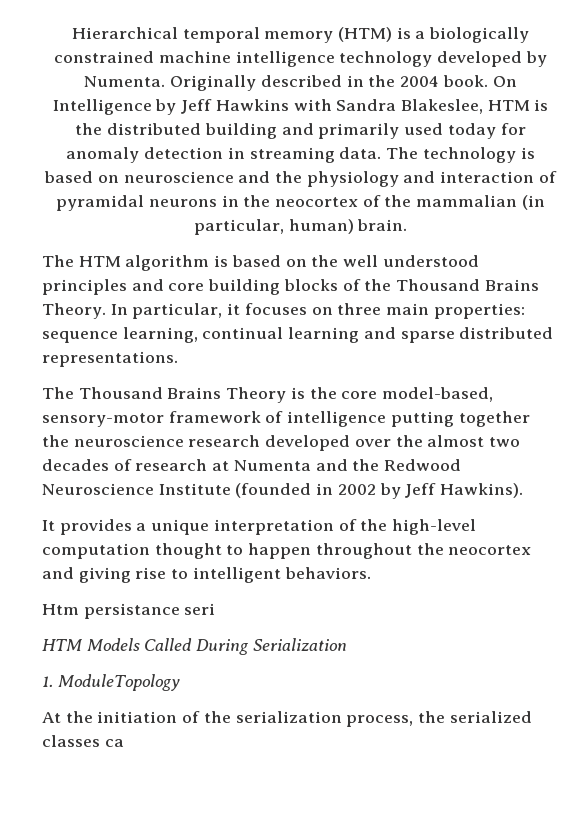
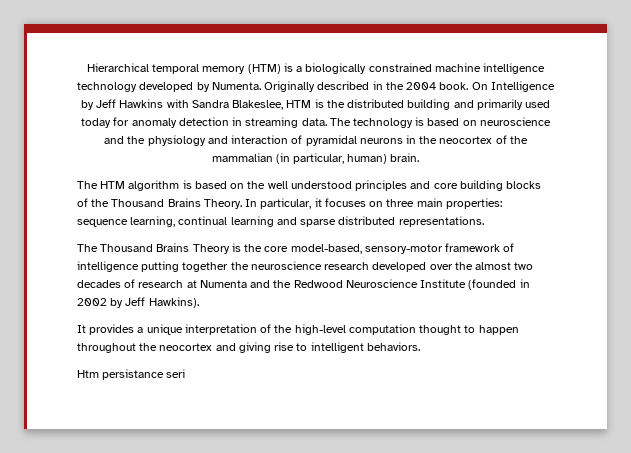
- HTM Models Called During Serialization
- 1. ModuleTopology
- At the initiation of the serialization process, the serialized classes ca

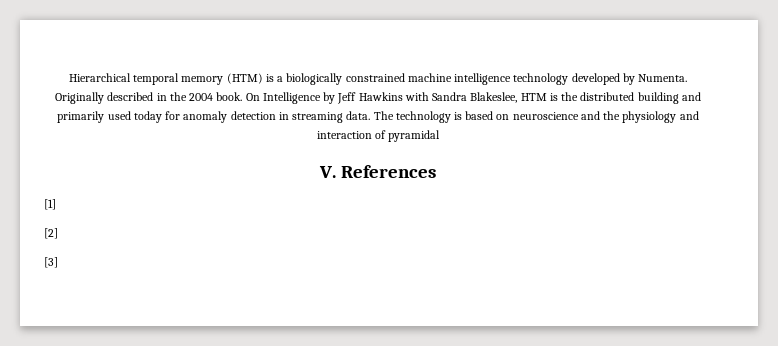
- The technology is based on neuroscience and the physiology and interaction of pyramidal neurons in the neocortex of the mammalian (in particular, human) brain.
- The HTM algorithm is based on the well understood principles and core building blocks of the Thousand Brains Theory. In particular, it focuses on three main properties: sequence learning, continual learning and sparse distributed representations.
- The Thousand Brains Theory is the core model-based, sensory-motor framework of intelligence putting together the neuroscience research developed over the almost two decades of research at Numenta and the Redwood Neuroscience Institute (founded in 2002 by Jeff Hawkins).
- It provides a unique interpretation of the high-level computation thought to happen throughout the neocortex and giving rise to intelligent behaviors.
- Htm persistance seri
+ The technology is based on neuroscience and the physiology and interaction of pyramidal
+ V. References
+ [1]
+ [2]
+ [3]

